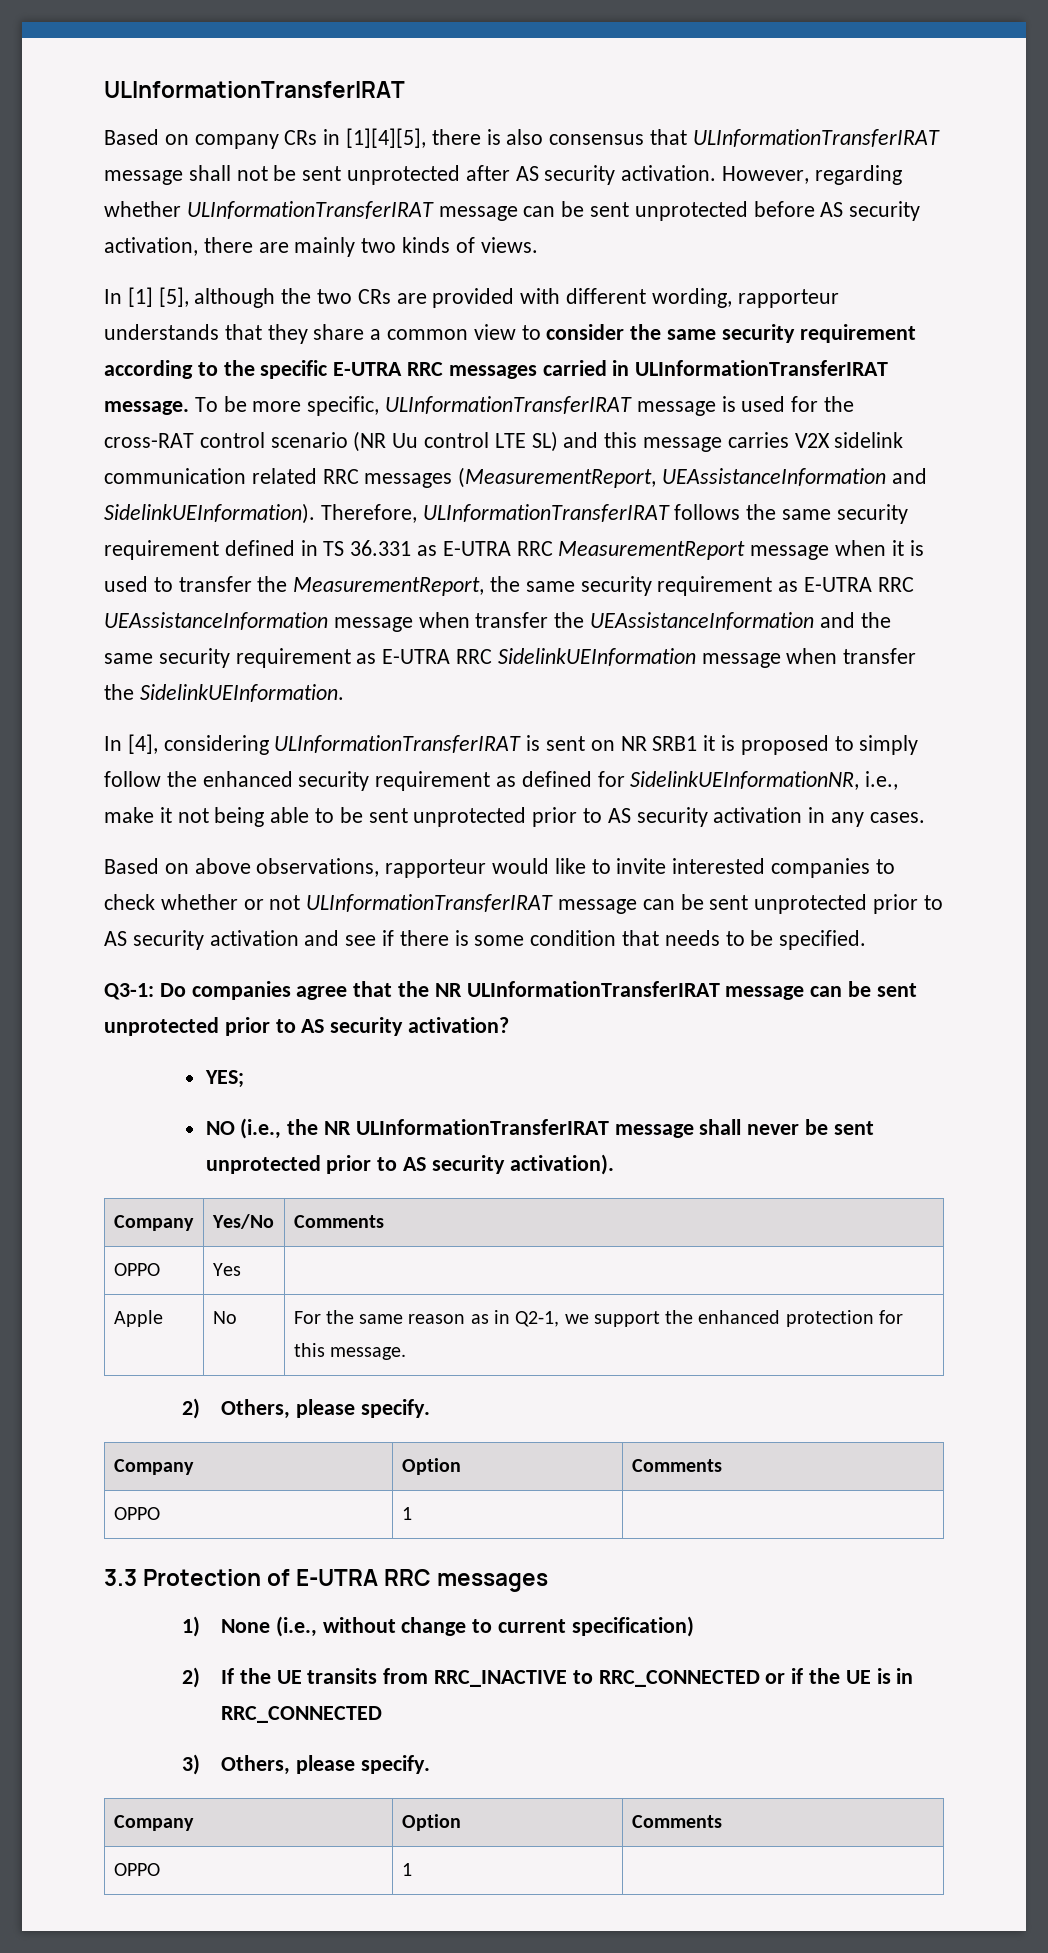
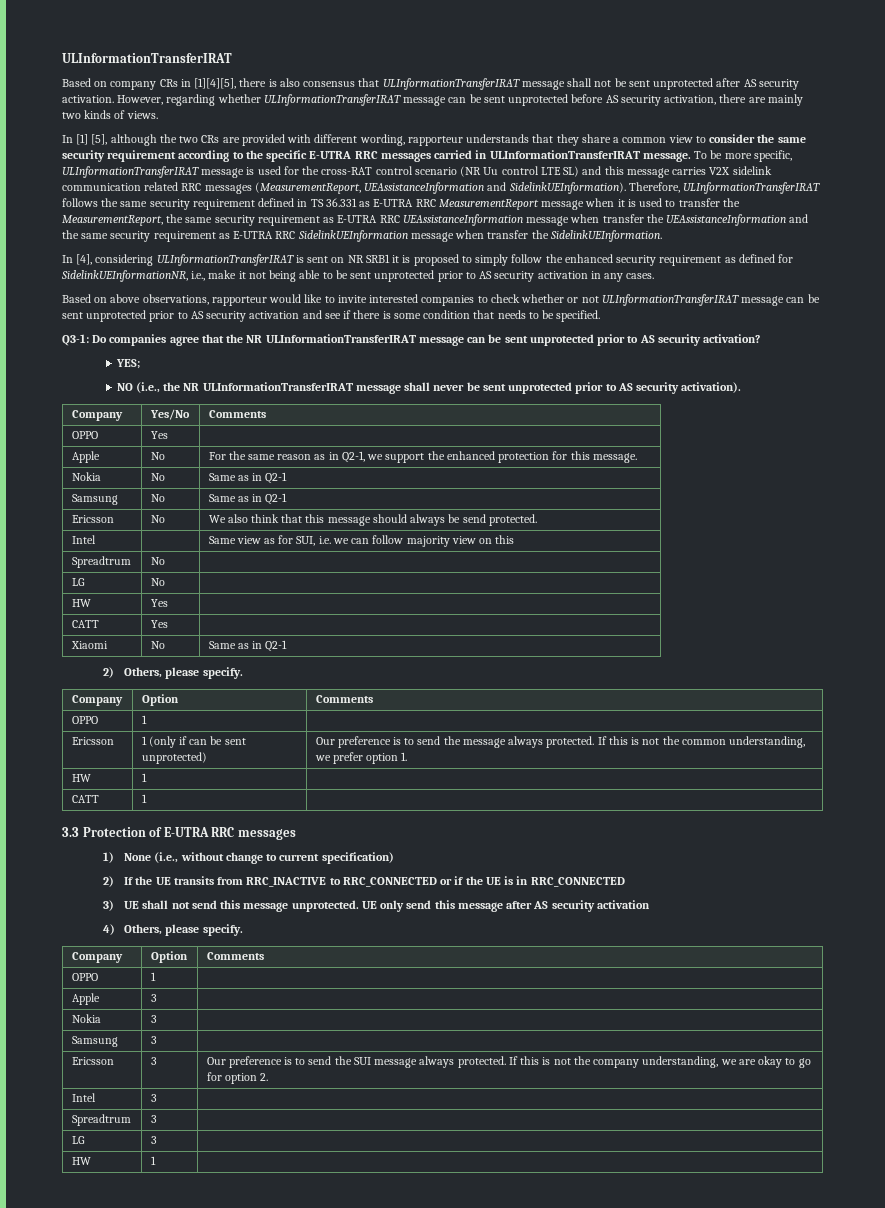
+ Nokia | No | Same as in Q2-1
+ Samsung | No | Same as in Q2-1
+ Ericsson | No | We also think that this message should always be send protected.
+ Intel | | Same view as for SUI, i.e. we can follow majority view on this
+ Spreadtrum | No |
+ LG | No |
+ HW | Yes |
+ CATT | Yes |
+ Xiaomi | No | Same as in Q2-1
+ Ericsson | 1 (only if can be sent unprotected) | Our preference is to send the message always protected. If this is not the common understanding, we prefer option 1.
+ HW | 1 |
+ CATT | 1 |
- 3) Others, please specify.
+ 3) UE shall not send this message unprotected. UE only send this message after AS security activation
+ 4) Others, please specify.
  Company | Option | Comments
  OPPO | 1 |
+ Apple | 3 |
+ Nokia | 3 |
+ Samsung | 3 |
+ Ericsson | 3 | Our preference is to send the SUI message always protected. If this is not the company understanding, we are okay to go for option 2.
+ Intel | 3 |
+ Spreadtrum | 3 |
+ LG | 3 |
+ HW | 1 |

